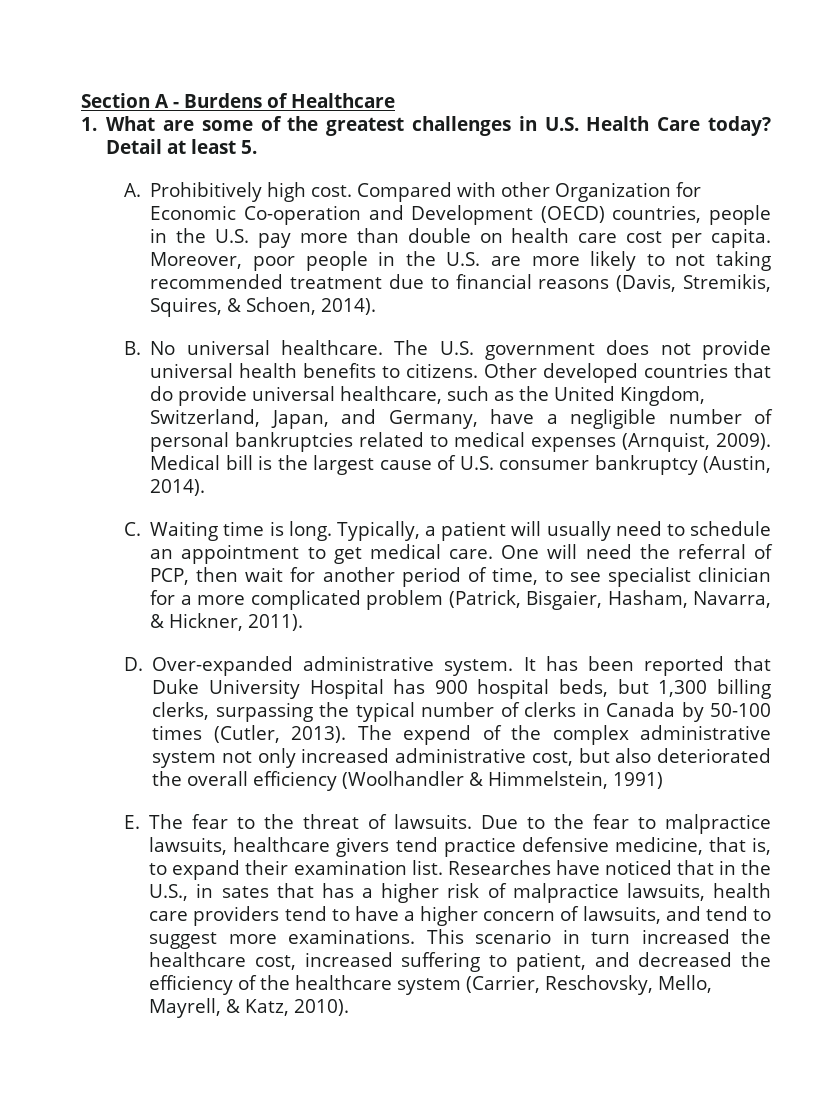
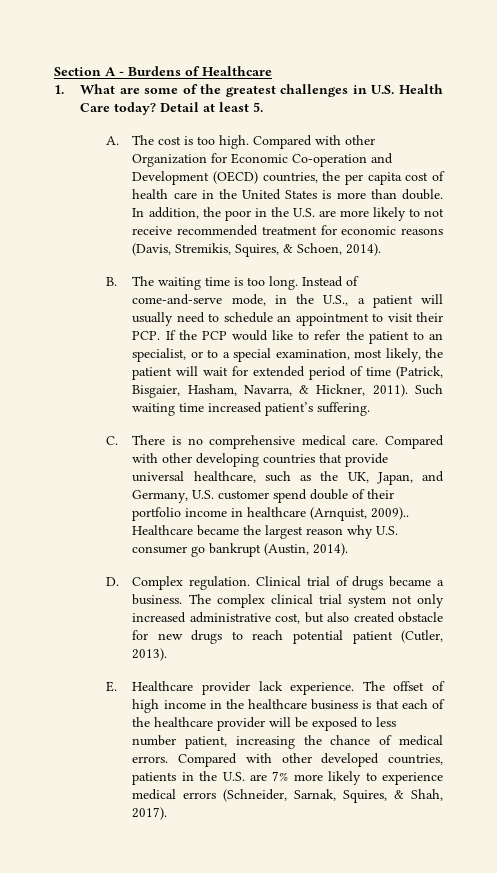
- A. Prohibitively high cost.
+ A. The cost is too high.
- Compared with other Organization for Economic Co-operation and Development (OECD) countries, people in the U.S. pay more than double on health care cost per capita. Moreover, poor people in the U.S. are more likely to not taking recommended treatment due to financial reasons (Davis, Stremikis, Squires, & Schoen, 2014).
+ Compared with other Organization for Economic Co-operation and Development (OECD) countries, the per capita cost of health care in the United States is more than double. In addition, the poor in the U.S. are more likely to not receive recommended treatment for economic reasons (Davis, Stremikis, Squires, & Schoen, 2014).
- B. No universal healthcare. The U.S. government does not provide universal health benefits to citizens. Other developed countries that do provide universal healthcare, such as the United Kingdom, Switzerland, Japan, and Germany, have a negligible number of personal bankruptcies related to medical expenses (Arnquist, 2009). Medical bill is the largest cause of U.S. consumer bankruptcy (Austin, 2014).
- C. Waiting time is long. Typically, a patient will usually need to schedule an appointment to get medical care. One will need the referral of PCP, then wait for another period of time, to see specialist clinician for a more complicated problem (Patrick, Bisgaier, Hasham, Navarra, & Hickner, 2011).
- D. Over-expanded administrative system. It has been reported that Duke University Hospital has 900 hospital beds, but 1,300 billing clerks, surpassing the typical number of clerks in Canada by 50-100 times (Cutler, 2013). The expend of the complex administrative system not only increased administrative cost, but also deteriorated the overall efficiency (Woolhandler & Himmelstein, 1991)
- E. The fear to the threat of lawsuits. Due to the fear to malpractice lawsuits, healthcare givers tend practice defensive medicine, that is, to expand their examination list. Researches have noticed that in the U.S., in sates that has a higher risk of malpractice lawsuits, health care providers tend to have a higher concern of lawsuits, and tend to suggest more examinations. This scenario in turn increased the healthcare cost, increased suffering to patient, and decreased the efficiency of the healthcare system (Carrier, Reschovsky, Mello, Mayrell, & Katz, 2010).
+ B. The waiting time is too long. Instead of come-and-serve mode, in the U.S., a patient will usually need to schedule an appointment to visit their PCP. If the PCP would like to refer the patient to an specialist, or to a special examination, most likely, the patient will wait for extended period of time (Patrick, Bisgaier, Hasham, Navarra, & Hickner, 2011). Such waiting time increased patient’s suffering.
+ C. There is no comprehensive medical care. Compared with other developing countries that provide universal healthcare, such as the UK, Japan, and Germany, U.S. customer spend double of their portfolio income in healthcare (Arnquist, 2009).. Healthcare became the largest reason why U.S. consumer go bankrupt (Austin, 2014).
+ D. Complex regulation. Clinical trial of drugs became a business. The complex clinical trial system not only increased administrative cost, but also created obstacle for new drugs to reach potential patient (Cutler, 2013).
+ E. Healthcare provider lack experience. The offset of high income in the healthcare business is that each of the healthcare provider will be exposed to less number patient, increasing the chance of medical errors. Compared with other developed countries, patients in the U.S. are 7% more likely to experience medical errors (Schneider, Sarnak, Squires, & Shah, 2017).

